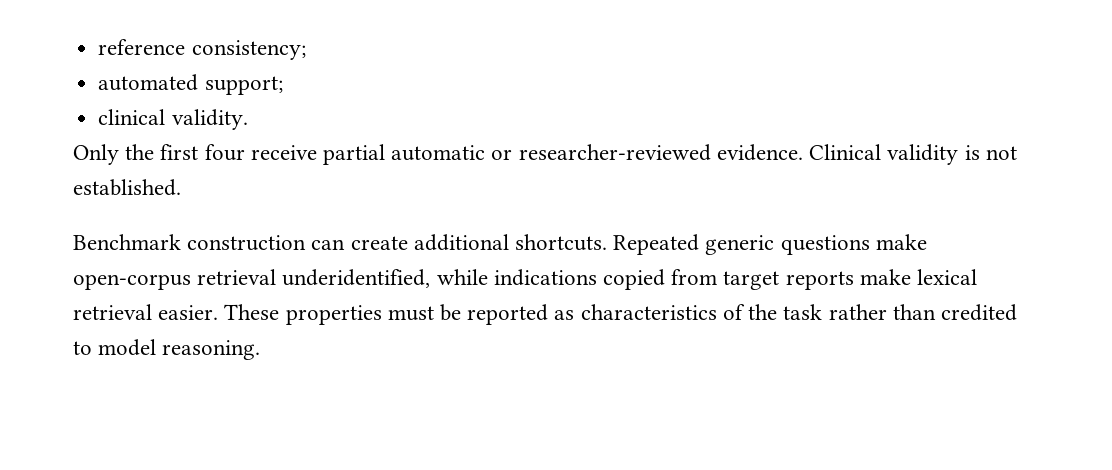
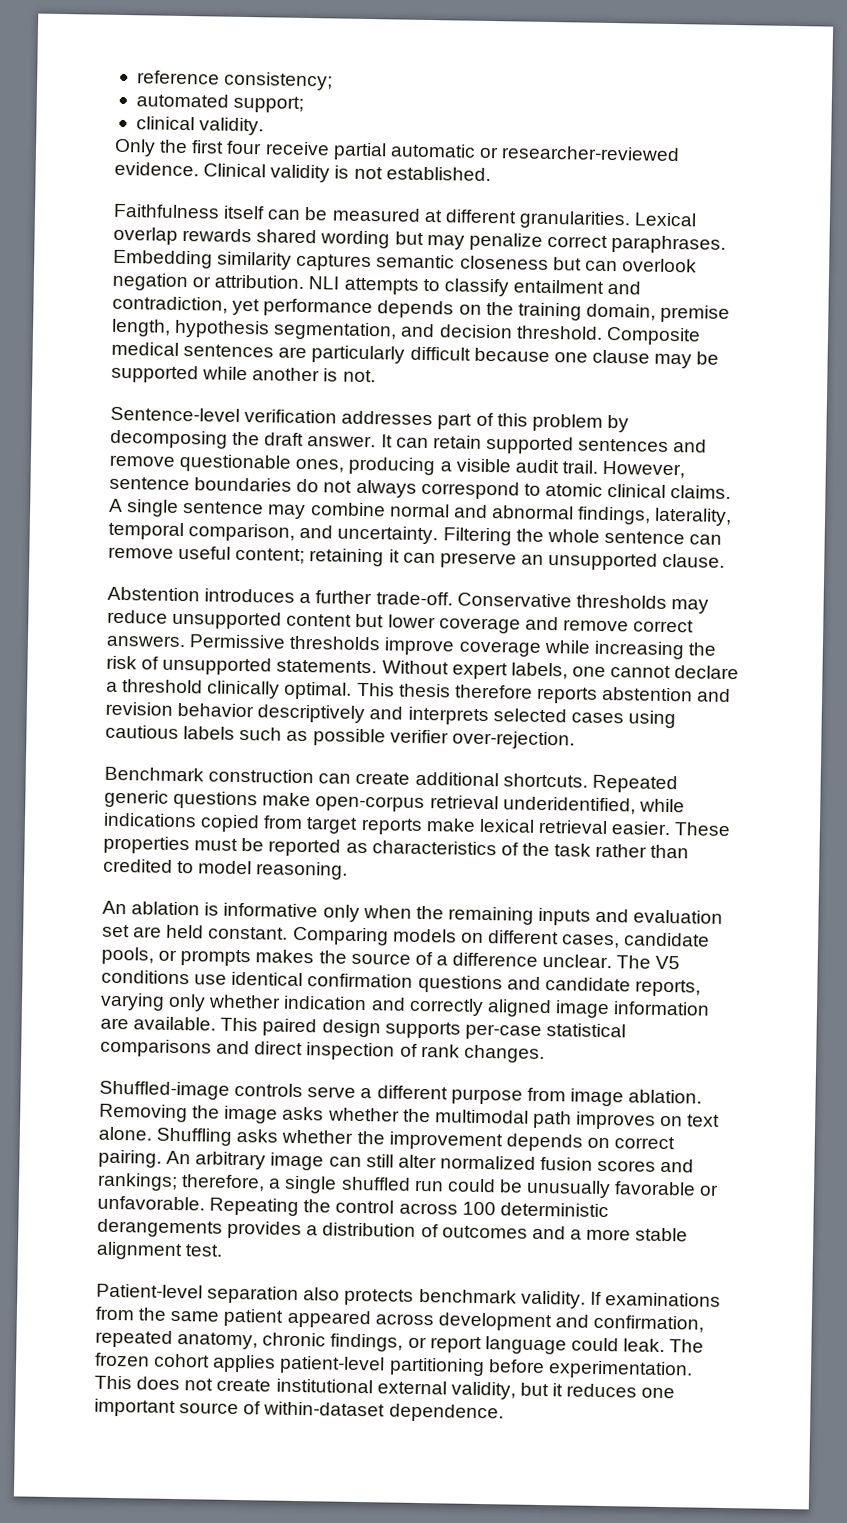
+ Faithfulness itself can be measured at different granularities. Lexical overlap rewards shared wording but may penalize correct paraphrases. Embedding similarity captures semantic closeness but can overlook negation or attribution. NLI attempts to classify entailment and contradiction, yet performance depends on the training domain, premise length, hypothesis segmentation, and decision threshold. Composite medical sentences are particularly difficult because one clause may be supported while another is not.
+ Sentence-level verification addresses part of this problem by decomposing the draft answer. It can retain supported sentences and remove questionable ones, producing a visible audit trail. However, sentence boundaries do not always correspond to atomic clinical claims. A single sentence may combine normal and abnormal findings, laterality, temporal comparison, and uncertainty. Filtering the whole sentence can remove useful content; retaining it can preserve an unsupported clause.
+ Abstention introduces a further trade-off. Conservative thresholds may reduce unsupported content but lower coverage and remove correct answers. Permissive thresholds improve coverage while increasing the risk of unsupported statements. Without expert labels, one cannot declare a threshold clinically optimal. This thesis therefore reports abstention and revision behavior descriptively and interprets selected cases using cautious labels such as possible verifier over-rejection.
+ An ablation is informative only when the remaining inputs and evaluation set are held constant. Comparing models on different cases, candidate pools, or prompts makes the source of a difference unclear. The V5 conditions use identical confirmation questions and candidate reports, varying only whether indication and correctly aligned image information are available. This paired design supports per-case statistical comparisons and direct inspection of rank changes.
+ Shuffled-image controls serve a different purpose from image ablation. Removing the image asks whether the multimodal path improves on text alone. Shuffling asks whether the improvement depends on correct pairing. An arbitrary image can still alter normalized fusion scores and rankings; therefore, a single shuffled run could be unusually favorable or unfavorable. Repeating the control across 100 deterministic derangements provides a distribution of outcomes and a more stable alignment test.
+ Patient-level separation also protects benchmark validity. If examinations from the same patient appeared across development and confirmation, repeated anatomy, chronic findings, or report language could leak. The frozen cohort applies patient-level partitioning before experimentation. This does not create institutional external validity, but it reduces one important source of within-dataset dependence.

